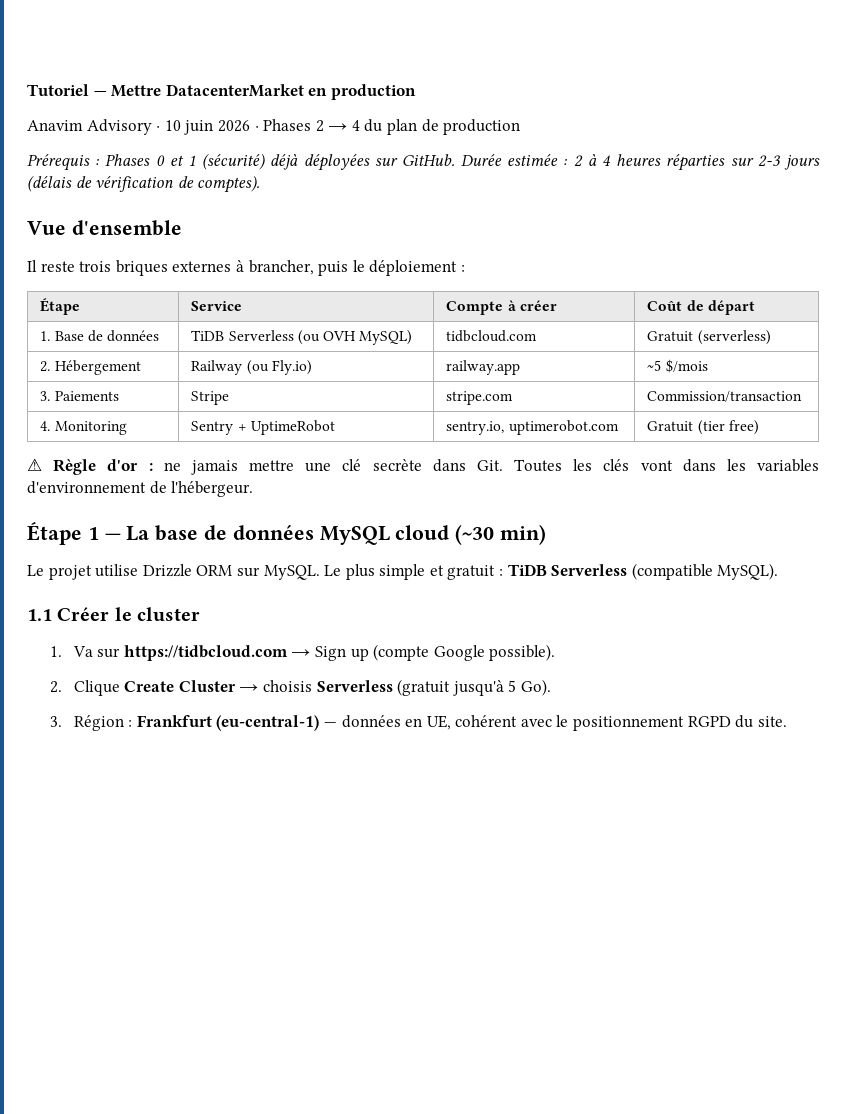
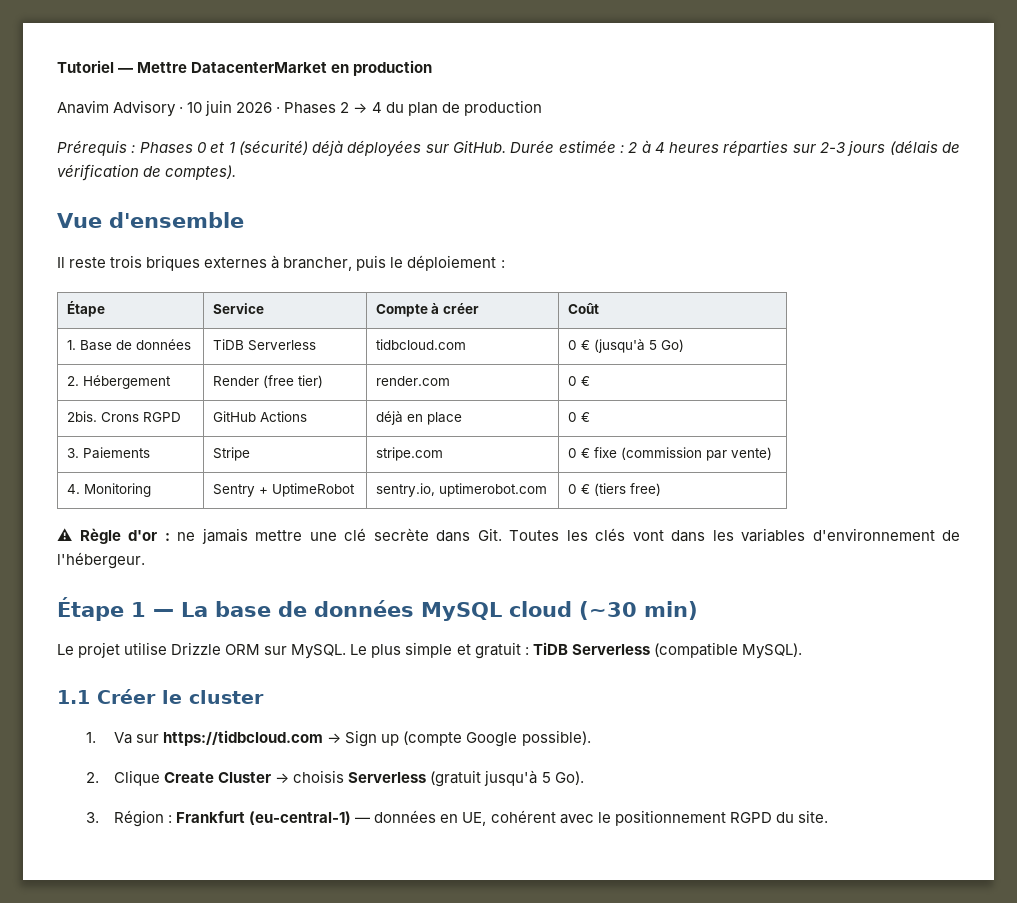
- Étape | Service | Compte à créer | Coût de départ
+ Étape | Service | Compte à créer | Coût
- 1. Base de données | TiDB Serverless (ou OVH MySQL) | tidbcloud.com | Gratuit (serverless)
- 2. Hébergement | Railway (ou Fly.io) | railway.app | ~5 $/mois
- 3. Paiements | Stripe | stripe.com | Commission/transaction
+ 1. Base de données | TiDB Serverless | tidbcloud.com | 0 € (jusqu'à 5 Go)
+ 2. Hébergement | Render (free tier) | render.com | 0 €
+ 2bis. Crons RGPD | GitHub Actions | déjà en place | 0 €
+ 3. Paiements | Stripe | stripe.com | 0 € fixe (commission par vente)
- 4. Monitoring | Sentry + UptimeRobot | sentry.io, uptimerobot.com | Gratuit (tier free)
+ 4. Monitoring | Sentry + UptimeRobot | sentry.io, uptimerobot.com | 0 € (tiers free)

